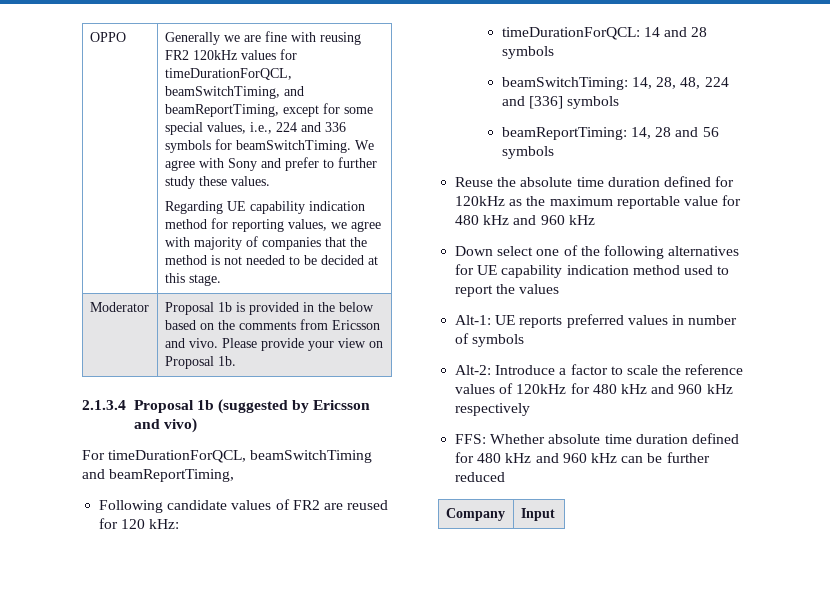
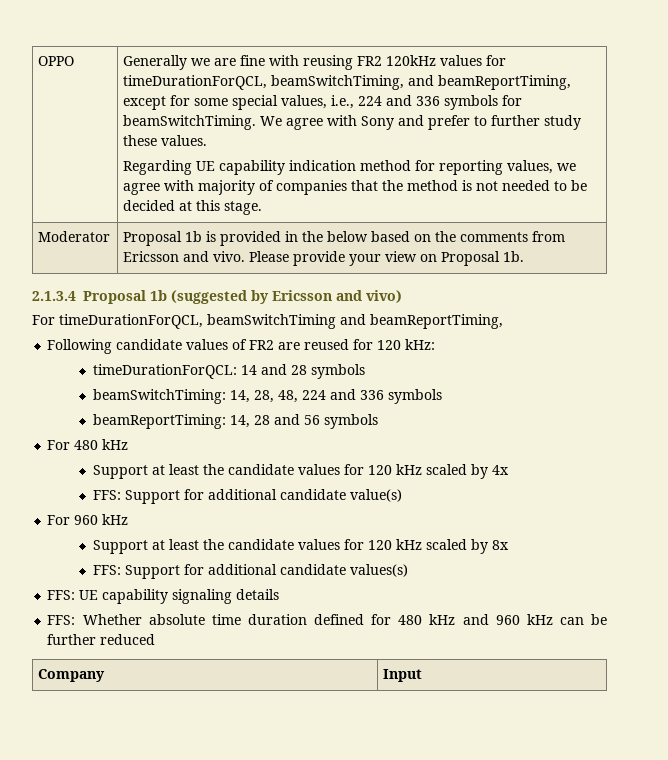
- beamSwitchTiming: 14, 28, 48, 224 and [336] symbols
+ beamSwitchTiming: 14, 28, 48, 224 and 336 symbols
- Reuse the absolute time duration defined for 120kHz as the maximum reportable value for 480 kHz and 960 kHz
- Down select one of the following alternatives for UE capability indication method used to report the values
- Alt-1: UE reports preferred values in number of symbols
- Alt-2: Introduce a factor to scale the reference values of 120kHz for 480 kHz and 960 kHz respectively
+ For 480 kHz
+ Support at least the candidate values for 120 kHz scaled by 4x
+ FFS: Support for additional candidate value(s)
+ For 960 kHz
+ Support at least the candidate values for 120 kHz scaled by 8x
+ FFS: Support for additional candidate values(s)
+ FFS: UE capability signaling details

